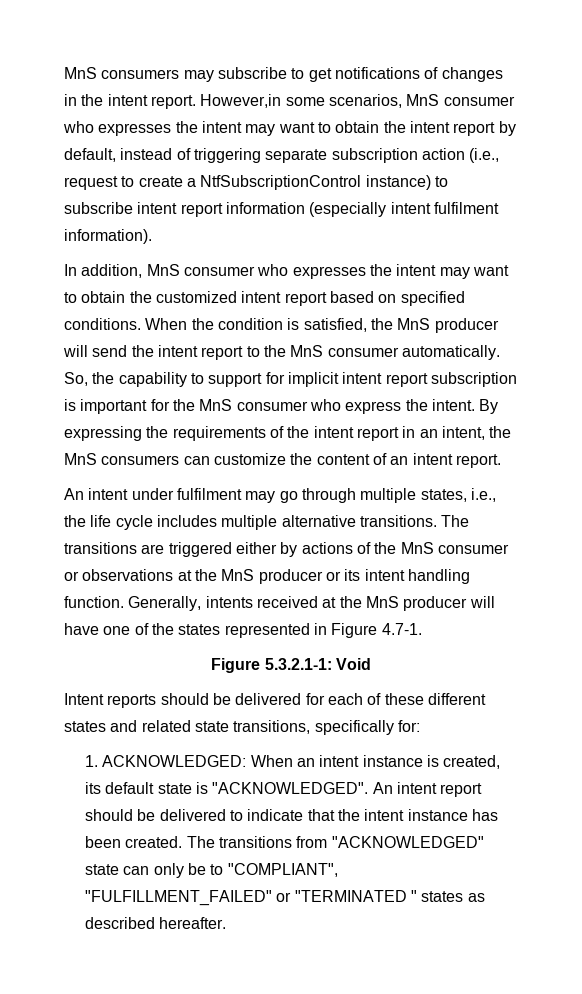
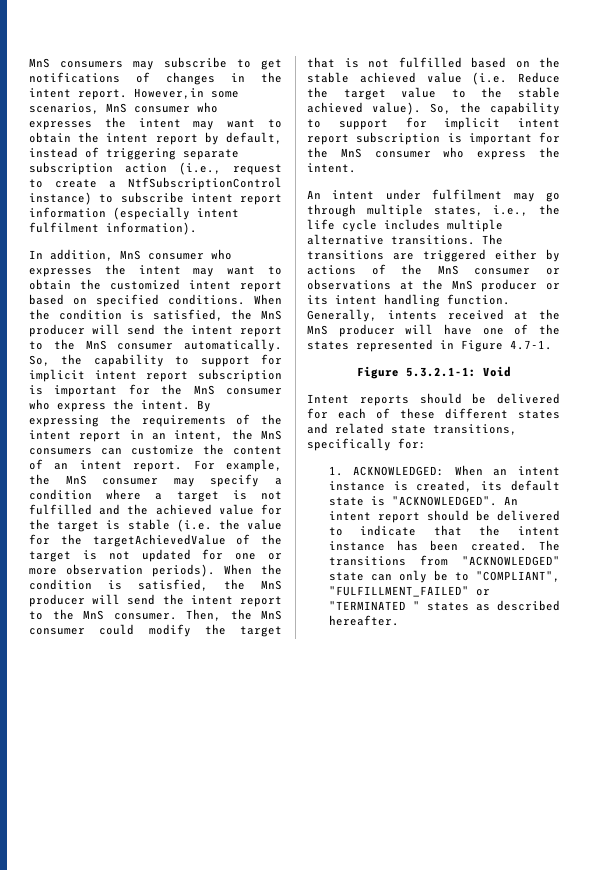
+ For example, the MnS consumer may specify a condition where a target is not fulfilled and the achieved value for the target is stable (i.e. the value for the targetAchievedValue of the target is not updated for one or more observation periods). When the condition is satisfied, the MnS producer will send the intent report to the MnS consumer. Then, the MnS consumer could modify the target that is not fulfilled based on the stable achieved value (i.e. Reduce the target value to the stable achieved value). So, the capability to support for implicit intent report subscription is important for the MnS consumer who express the intent.

